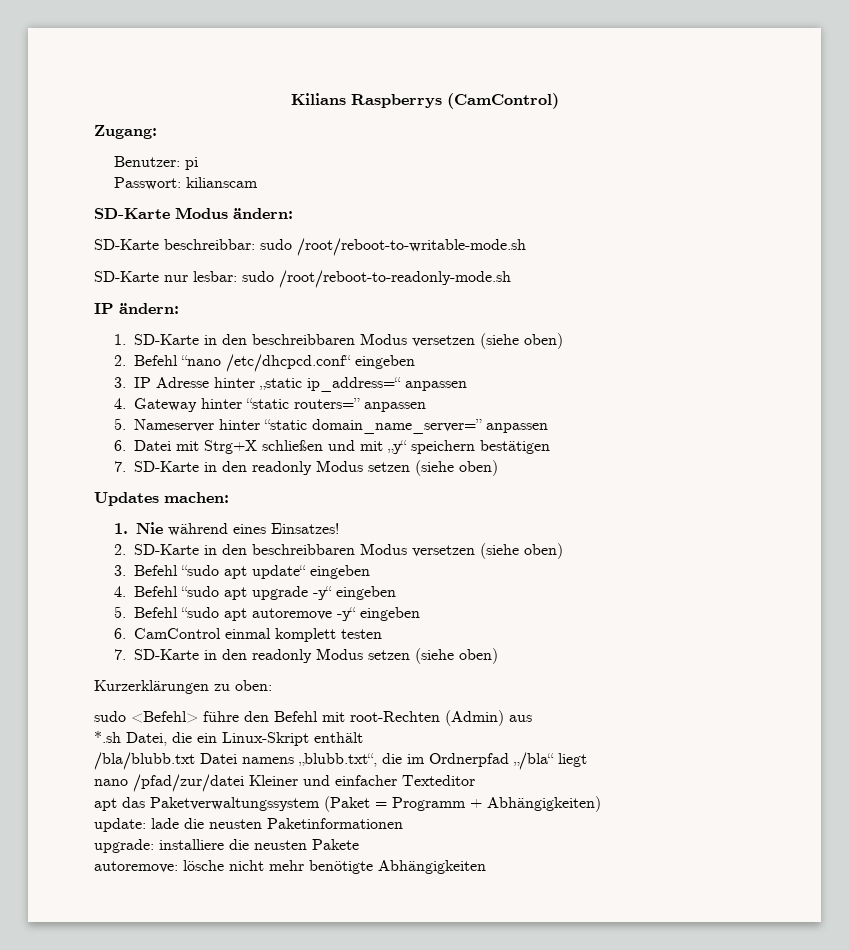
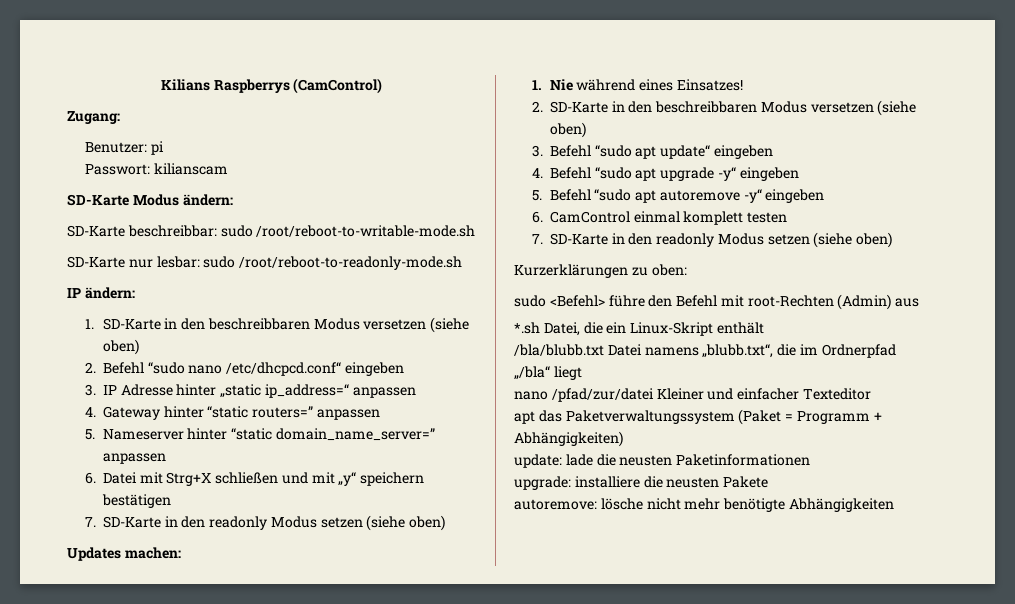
- 2. Befehl “nano /etc/dhcpcd.conf“ eingeben
+ 2. Befehl “sudo nano /etc/dhcpcd.conf“ eingeben

